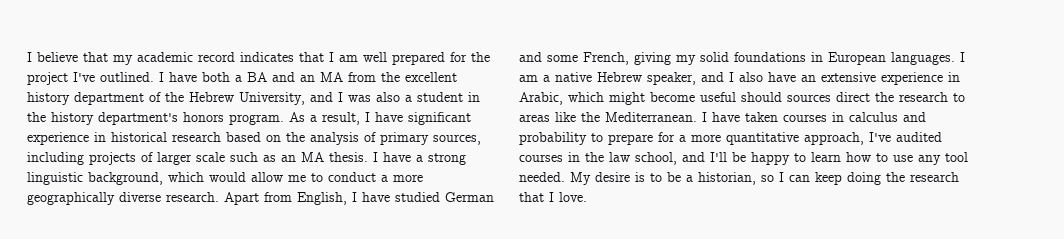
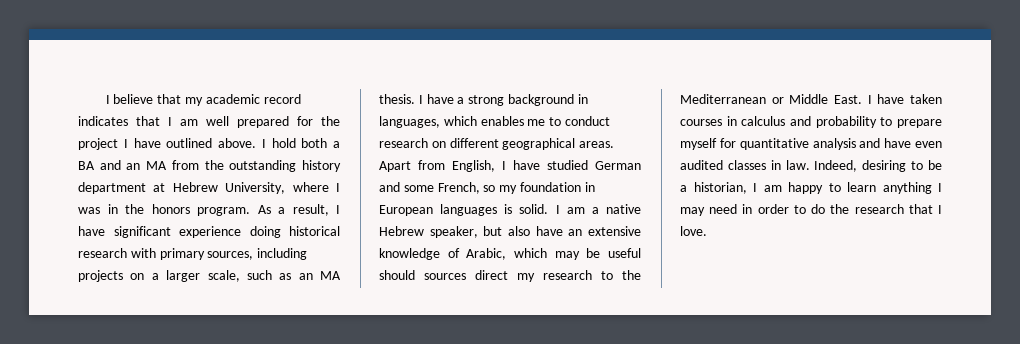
- I believe that my academic record indicates that I am well prepared for the project I've outlined. I have both a BA and an MA from the excellent history department of the Hebrew University, and I was also a student in the history department's honors program.
+ I believe that my academic record indicates that I am well prepared for the project I have outlined above. I hold both a BA and an MA from the outstanding history department at Hebrew University, where I was in the honors program.
- As a result, I have significant experience in historical research based on the analysis of primary sources, including projects of larger scale such as an MA thesis.
+ As a result, I have significant experience doing historical research with primary sources, including projects on a larger scale, such as an MA thesis.
- I have a strong linguistic background, which would allow me to conduct a more geographically diverse research.
+ I have a strong background in languages, which enables me to conduct research on different geographical areas.
- Apart from English, I have studied German and some French, giving my solid foundations in European languages.
+ Apart from English, I have studied German and some French, so my foundation in European languages is solid.
- I am a native Hebrew speaker, and I also have an extensive experience in Arabic, which might become useful should sources direct the research to areas like the Mediterranean.
+ I am a native Hebrew speaker, but also have an extensive knowledge of Arabic, which may be useful should sources direct my research to the Mediterranean or Middle East.
- I have taken courses in calculus and probability to prepare for a more quantitative approach, I've audited courses in the law school, and I'll be happy to learn how to use any tool needed. My desire is to be a historian, so I can keep doing the research that I love.
+ I have taken courses in calculus and probability to prepare myself for quantitative analysis and have even audited classes in law. Indeed, desiring to be a historian, I am happy to learn anything I may need in order to do the research that I love.

